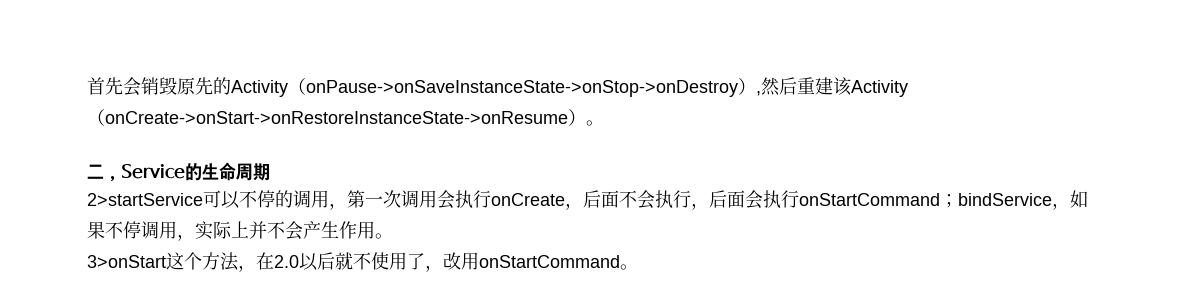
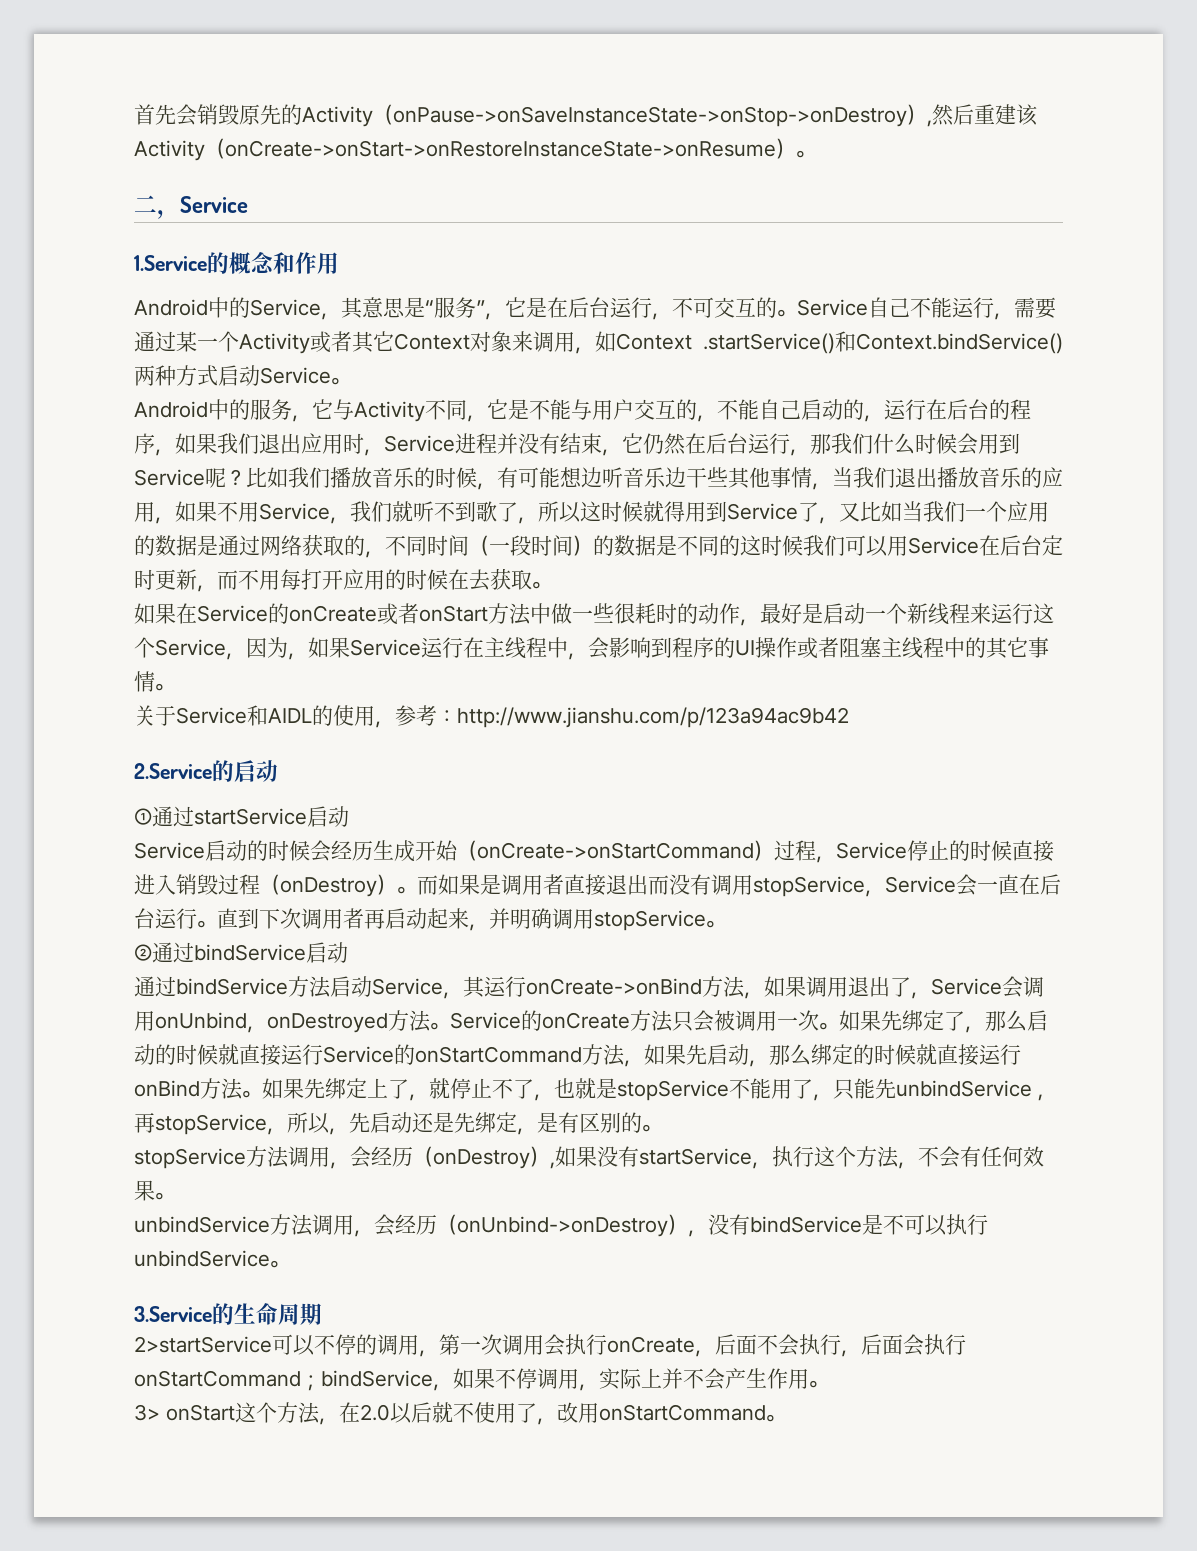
- 二，Service的生命周期
+ 二，Service
+ 1.Service的概念和作用
+ Android中的Service，其意思是“服务”，它是在后台运行，不可交互的。Service自己不能运行，需要通过某一个Activity或者其它Context对象来调用，如Context .startService()和Context.bindService()两种方式启动Service。
+ Android中的服务，它与Activity不同，它是不能与用户交互的，不能自己启动的，运行在后台的程序，如果我们退出应用时，Service进程并没有结束，它仍然在后台运行，那我们什么时候会用到Service呢？比如我们播放音乐的时候，有可能想边听音乐边干些其他事情，当我们退出播放音乐的应用，如果不用Service，我们就听不到歌了，所以这时候就得用到Service了，又比如当我们一个应用的数据是通过网络获取的，不同时间（一段时间）的数据是不同的这时候我们可以用Service在后台定时更新，而不用每打开应用的时候在去获取。
+ 如果在Service的onCreate或者onStart方法中做一些很耗时的动作，最好是启动一个新线程来运行这个Service，因为，如果Service运行在主线程中，会影响到程序的UI操作或者阻塞主线程中的其它事情。
+ 关于Service和AIDL的使用，参考：http://www.jianshu.com/p/123a94ac9b42
+ 2.Service的启动
+ ①通过startService启动
+ Service启动的时候会经历生成开始（onCreate->onStartCommand）过程，Service停止的时候直接进入销毁过程（onDestroy）。而如果是调用者直接退出而没有调用stopService，Service会一直在后台运行。直到下次调用者再启动起来，并明确调用stopService。
+ ②通过bindService启动
+ 通过bindService方法启动Service，其运行onCreate->onBind方法，如果调用退出了，Service会调用onUnbind，onDestroyed方法。Service的onCreate方法只会被调用一次。如果先绑定了，那么启动的时候就直接运行Service的onStartCommand方法，如果先启动，那么绑定的时候就直接运行onBind方法。如果先绑定上了，就停止不了，也就是stopService不能用了，只能先unbindService ,再stopService，所以，先启动还是先绑定，是有区别的。
+ stopService方法调用，会经历（onDestroy）,如果没有startService，执行这个方法，不会有任何效果。
+ unbindService方法调用，会经历（onUnbind->onDestroy），没有bindService是不可以执行unbindService。
+ 3.Service的生命周期
- 3>onStart这个方法，在2.0以后就不使用了，改用onStartCommand。
+ 3> onStart这个方法，在2.0以后就不使用了，改用onStartCommand。

